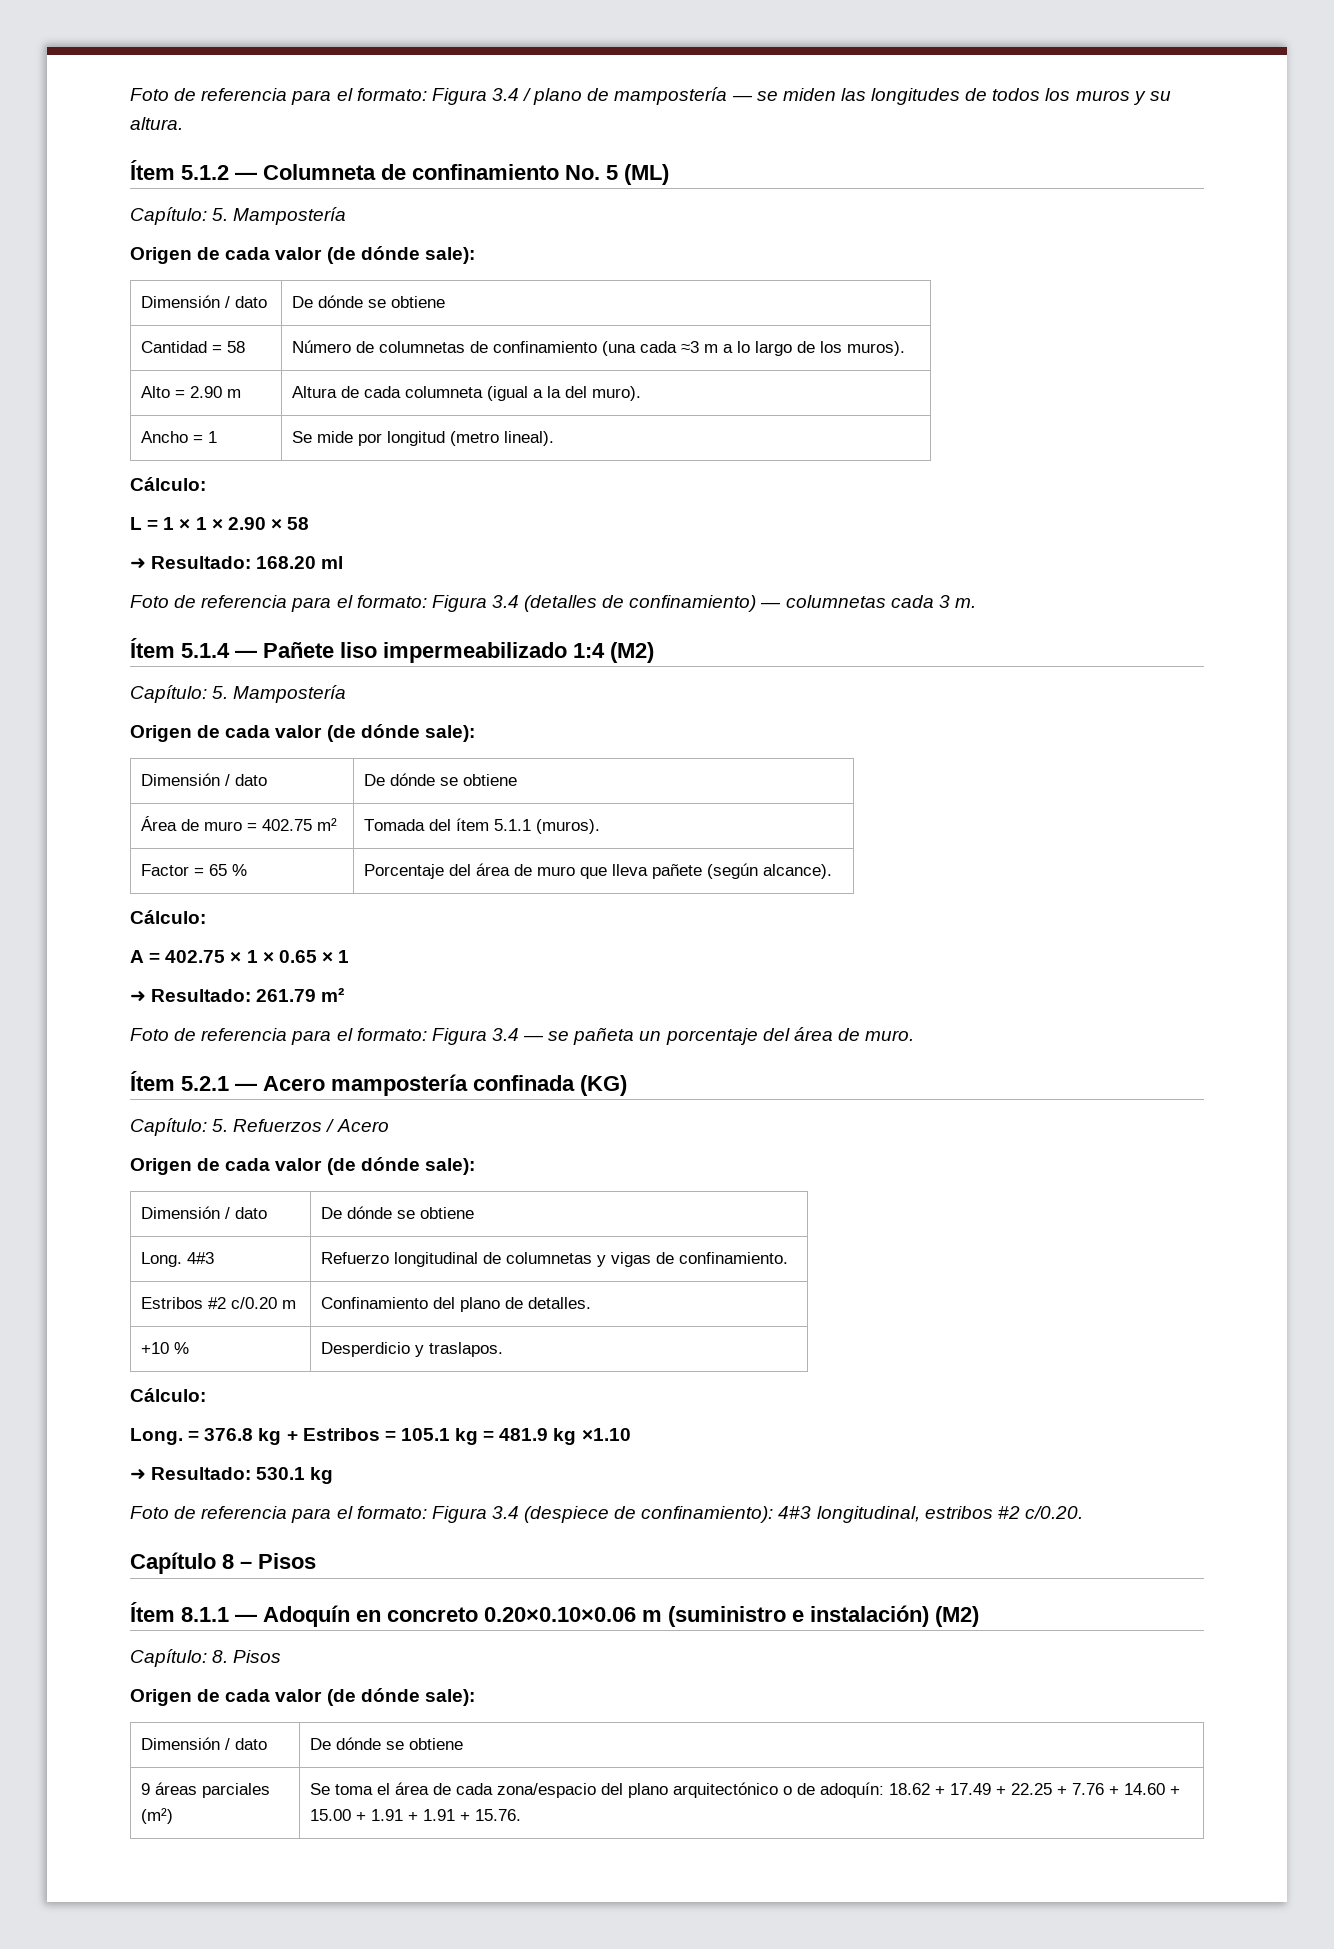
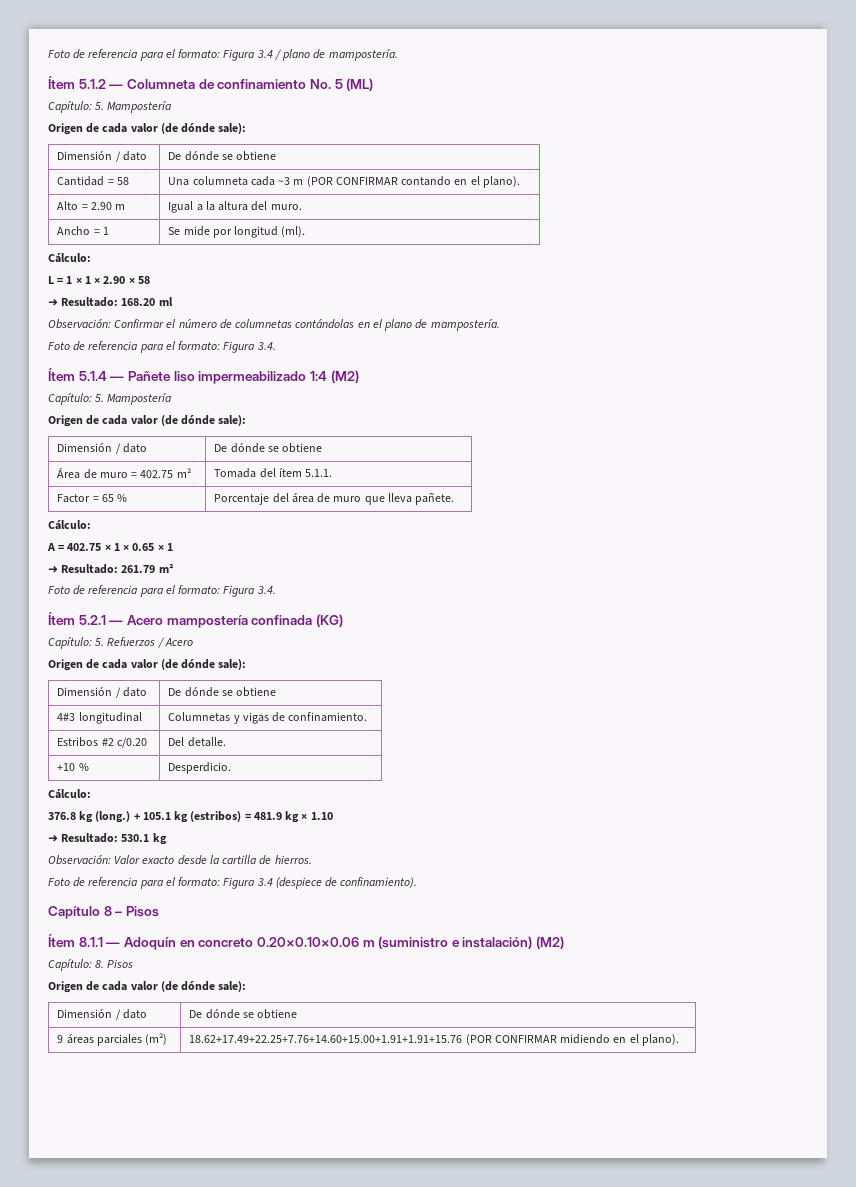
- Foto de referencia para el formato: Figura 3.4 / plano de mampostería — se miden las longitudes de todos los muros y su altura.
+ Foto de referencia para el formato: Figura 3.4 / plano de mampostería.
- Cantidad = 58 | Número de columnetas de confinamiento (una cada ≈3 m a lo largo de los muros).
- Alto = 2.90 m | Altura de cada columneta (igual a la del muro).
+ Cantidad = 58 | Una columneta cada ~3 m (POR CONFIRMAR contando en el plano).
+ Alto = 2.90 m | Igual a la altura del muro.
- Ancho = 1 | Se mide por longitud (metro lineal).
+ Ancho = 1 | Se mide por longitud (ml).
- Foto de referencia para el formato: Figura 3.4 (detalles de confinamiento) — columnetas cada 3 m.
+ Observación: Confirmar el número de columnetas contándolas en el plano de mampostería.
+ Foto de referencia para el formato: Figura 3.4.
- Área de muro = 402.75 m² | Tomada del ítem 5.1.1 (muros).
+ Área de muro = 402.75 m² | Tomada del ítem 5.1.1.
- Factor = 65 % | Porcentaje del área de muro que lleva pañete (según alcance).
+ Factor = 65 % | Porcentaje del área de muro que lleva pañete.
  ➜ Resultado: 261.79 m²
- Foto de referencia para el formato: Figura 3.4 — se pañeta un porcentaje del área de muro.
+ Foto de referencia para el formato: Figura 3.4.
- Long. 4#3 | Refuerzo longitudinal de columnetas y vigas de confinamiento.
+ 4#3 longitudinal | Columnetas y vigas de confinamiento.
- Estribos #2 c/0.20 m | Confinamiento del plano de detalles.
- +10 % | Desperdicio y traslapos.
+ Estribos #2 c/0.20 | Del detalle.
+ +10 % | Desperdicio.
  Cálculo:
- Long. = 376.8 kg + Estribos = 105.1 kg = 481.9 kg ×1.10
+ 376.8 kg (long.) + 105.1 kg (estribos) = 481.9 kg × 1.10
+ Observación: Valor exacto desde la cartilla de hierros.
- Foto de referencia para el formato: Figura 3.4 (despiece de confinamiento): 4#3 longitudinal, estribos #2 c/0.20.
+ Foto de referencia para el formato: Figura 3.4 (despiece de confinamiento).
- 9 áreas parciales (m²) | Se toma el área de cada zona/espacio del plano arquitectónico o de adoquín: 18.62 + 17.49 + 22.25 + 7.76 + 14.60 + 15.00 + 1.91 + 1.91 + 15.76.
+ 9 áreas parciales (m²) | 18.62+17.49+22.25+7.76+14.60+15.00+1.91+1.91+15.76 (POR CONFIRMAR midiendo en el plano).

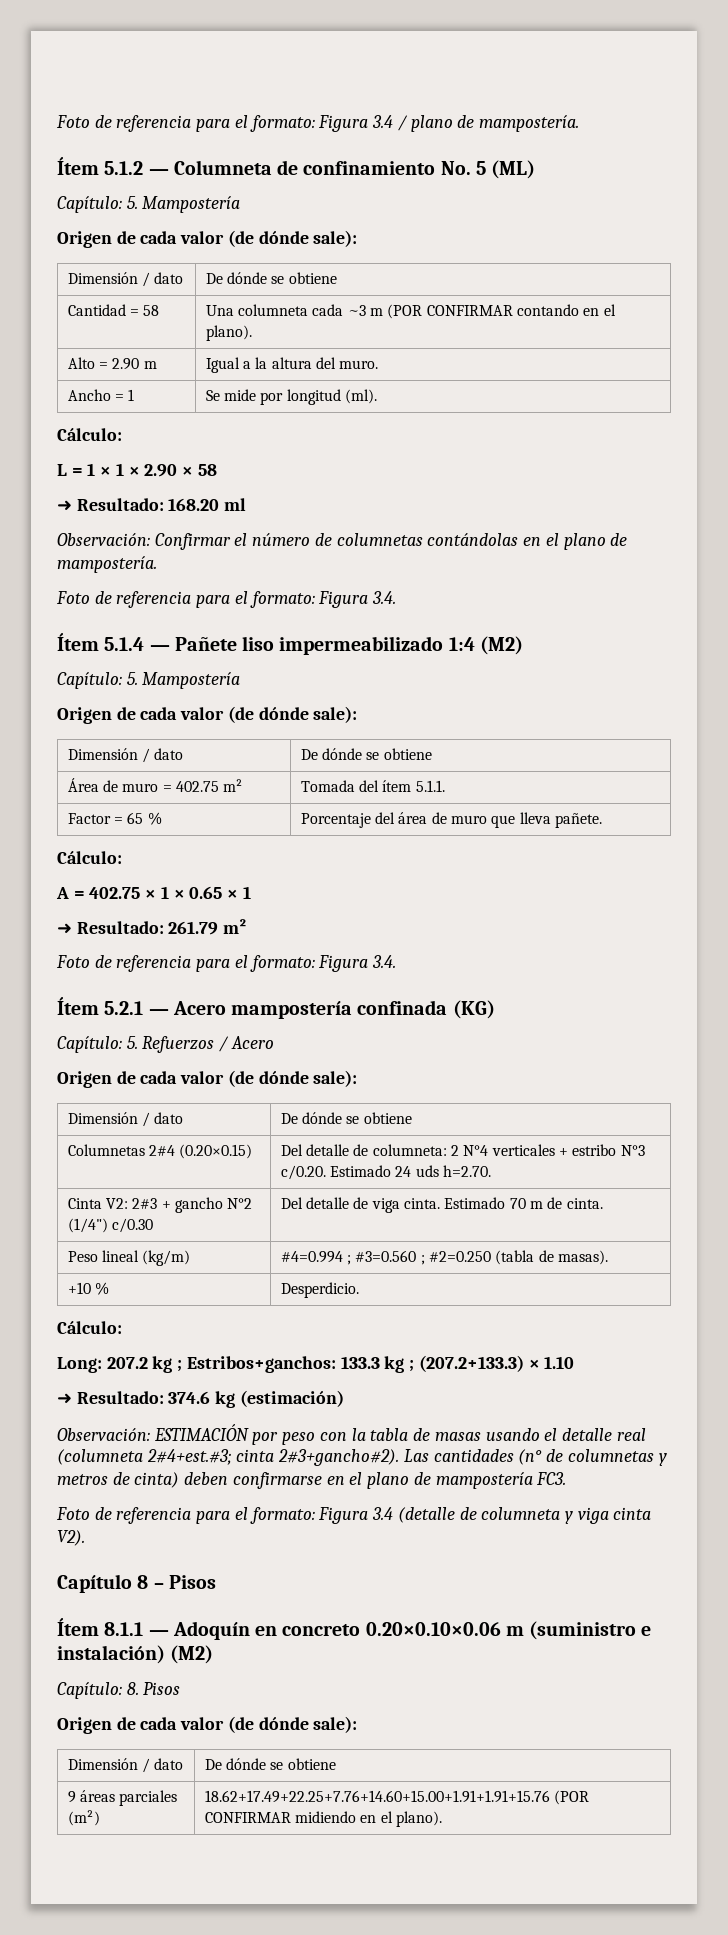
- 4#3 longitudinal | Columnetas y vigas de confinamiento.
- Estribos #2 c/0.20 | Del detalle.
+ Columnetas 2#4 (0.20×0.15) | Del detalle de columneta: 2 N°4 verticales + estribo N°3 c/0.20. Estimado 24 uds h=2.70.
+ Cinta V2: 2#3 + gancho N°2 (1/4") c/0.30 | Del detalle de viga cinta. Estimado 70 m de cinta.
+ Peso lineal (kg/m) | #4=0.994 ; #3=0.560 ; #2=0.250 (tabla de masas).
  +10 % | Desperdicio.
  Cálculo:
- 376.8 kg (long.) + 105.1 kg (estribos) = 481.9 kg × 1.10
+ Long: 207.2 kg ; Estribos+ganchos: 133.3 kg ; (207.2+133.3) × 1.10
- ➜ Resultado: 530.1 kg
- Observación: Valor exacto desde la cartilla de hierros.
- Foto de referencia para el formato: Figura 3.4 (despiece de confinamiento).
+ ➜ Resultado: 374.6 kg (estimación)
+ Observación: ESTIMACIÓN por peso con la tabla de masas usando el detalle real (columneta 2#4+est.#3; cinta 2#3+gancho#2). Las cantidades (n° de columnetas y metros de cinta) deben confirmarse en el plano de mampostería FC3.
+ Foto de referencia para el formato: Figura 3.4 (detalle de columneta y viga cinta V2).

